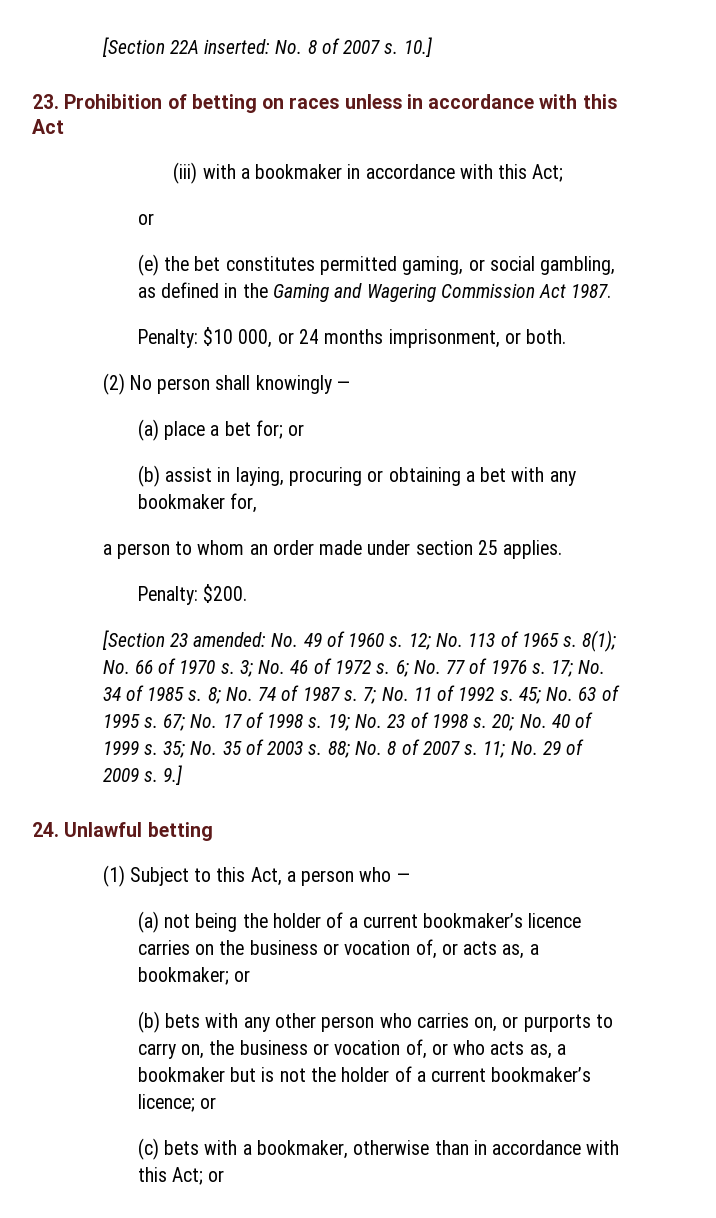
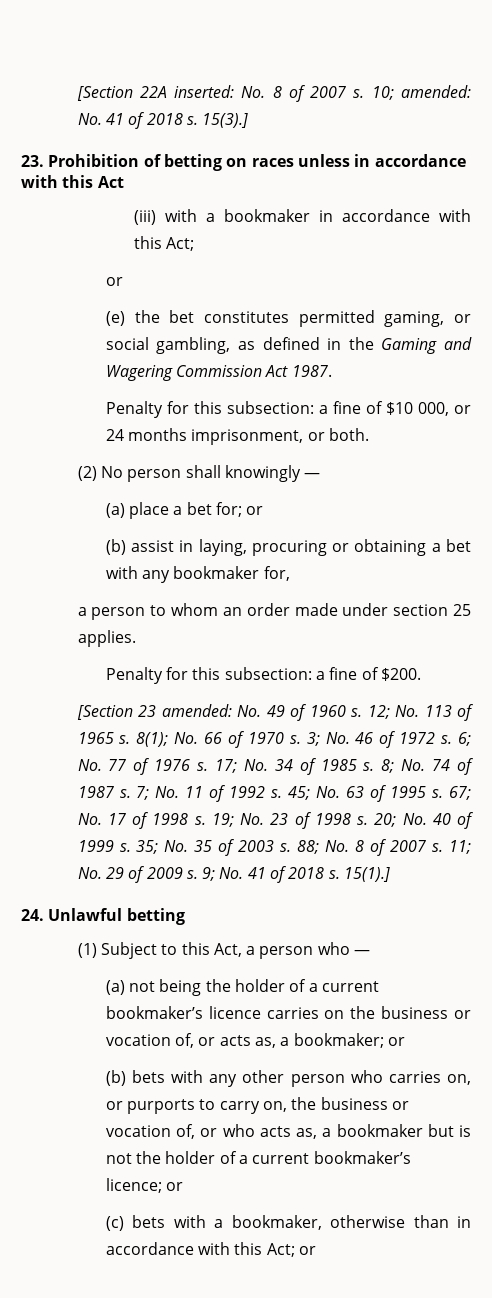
- 10.]
+ 10; amended: No. 41 of 2018 s. 15(3).]
- Penalty: $10 000, or 24 months imprisonment, or both.
+ Penalty for this subsection: a fine of $10 000, or 24 months imprisonment, or both.
- Penalty: $200.
+ Penalty for this subsection: a fine of $200.
- 9.]
+ 9; No. 41 of 2018 s. 15(1).]

